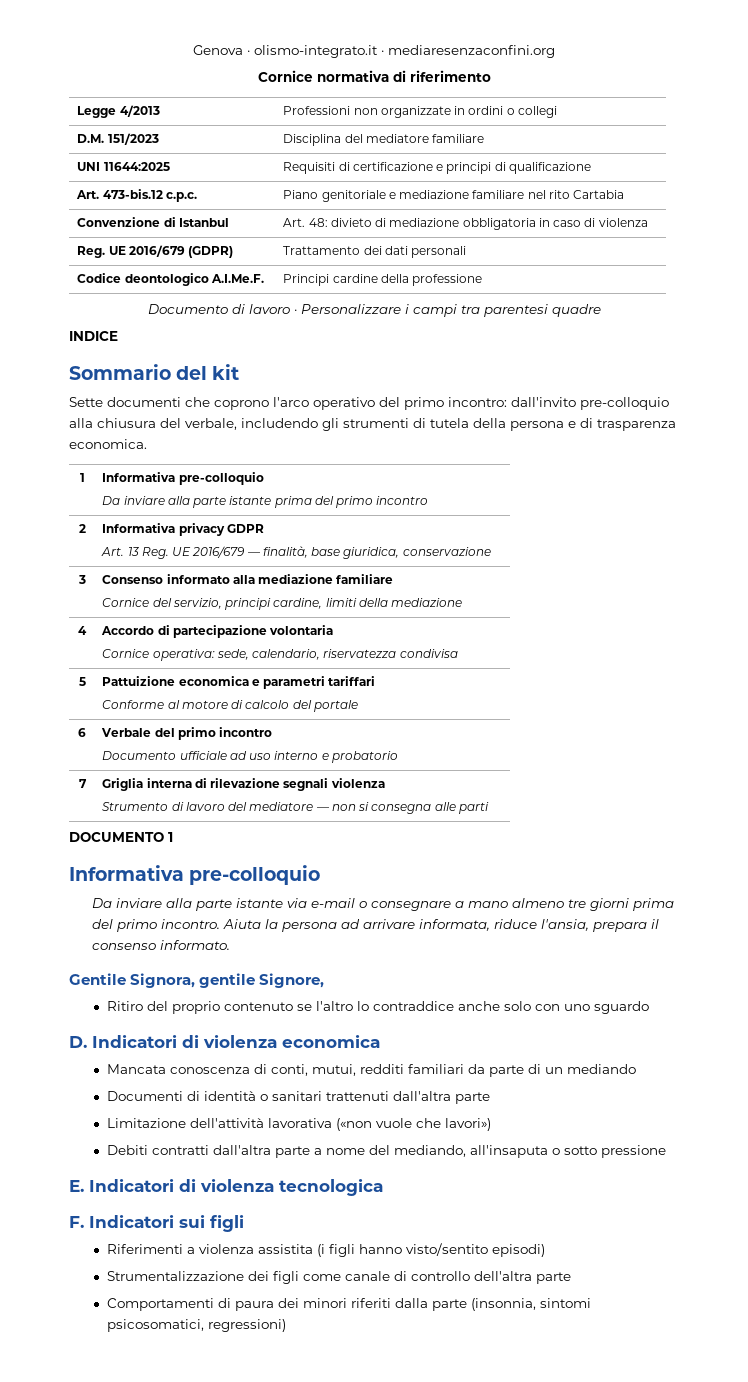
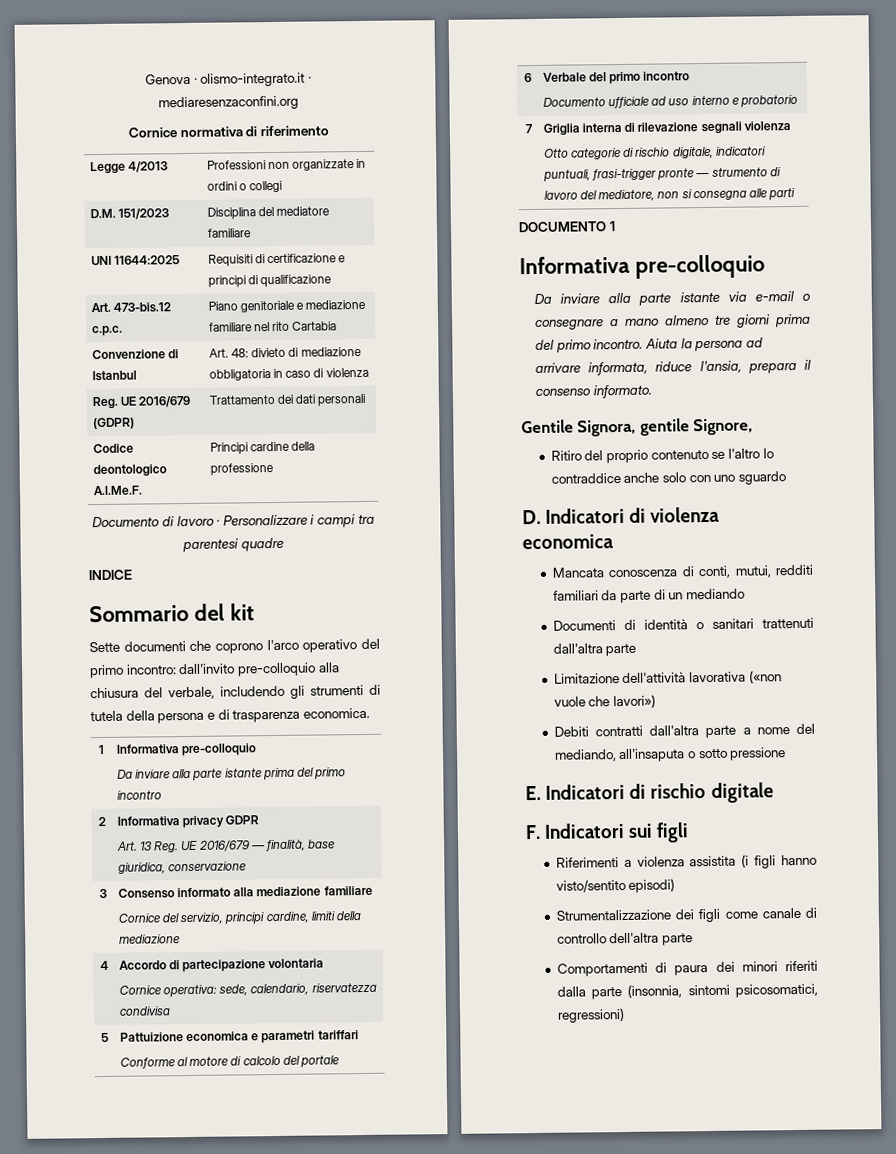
  7 | Griglia interna di rilevazione segnali violenza
- Strumento di lavoro del mediatore — non si consegna alle parti
+ Otto categorie di rischio digitale, indicatori puntuali, frasi-trigger pronte — strumento di lavoro del mediatore, non si consegna alle parti
- E. Indicatori di violenza tecnologica
+ E. Indicatori di rischio digitale

